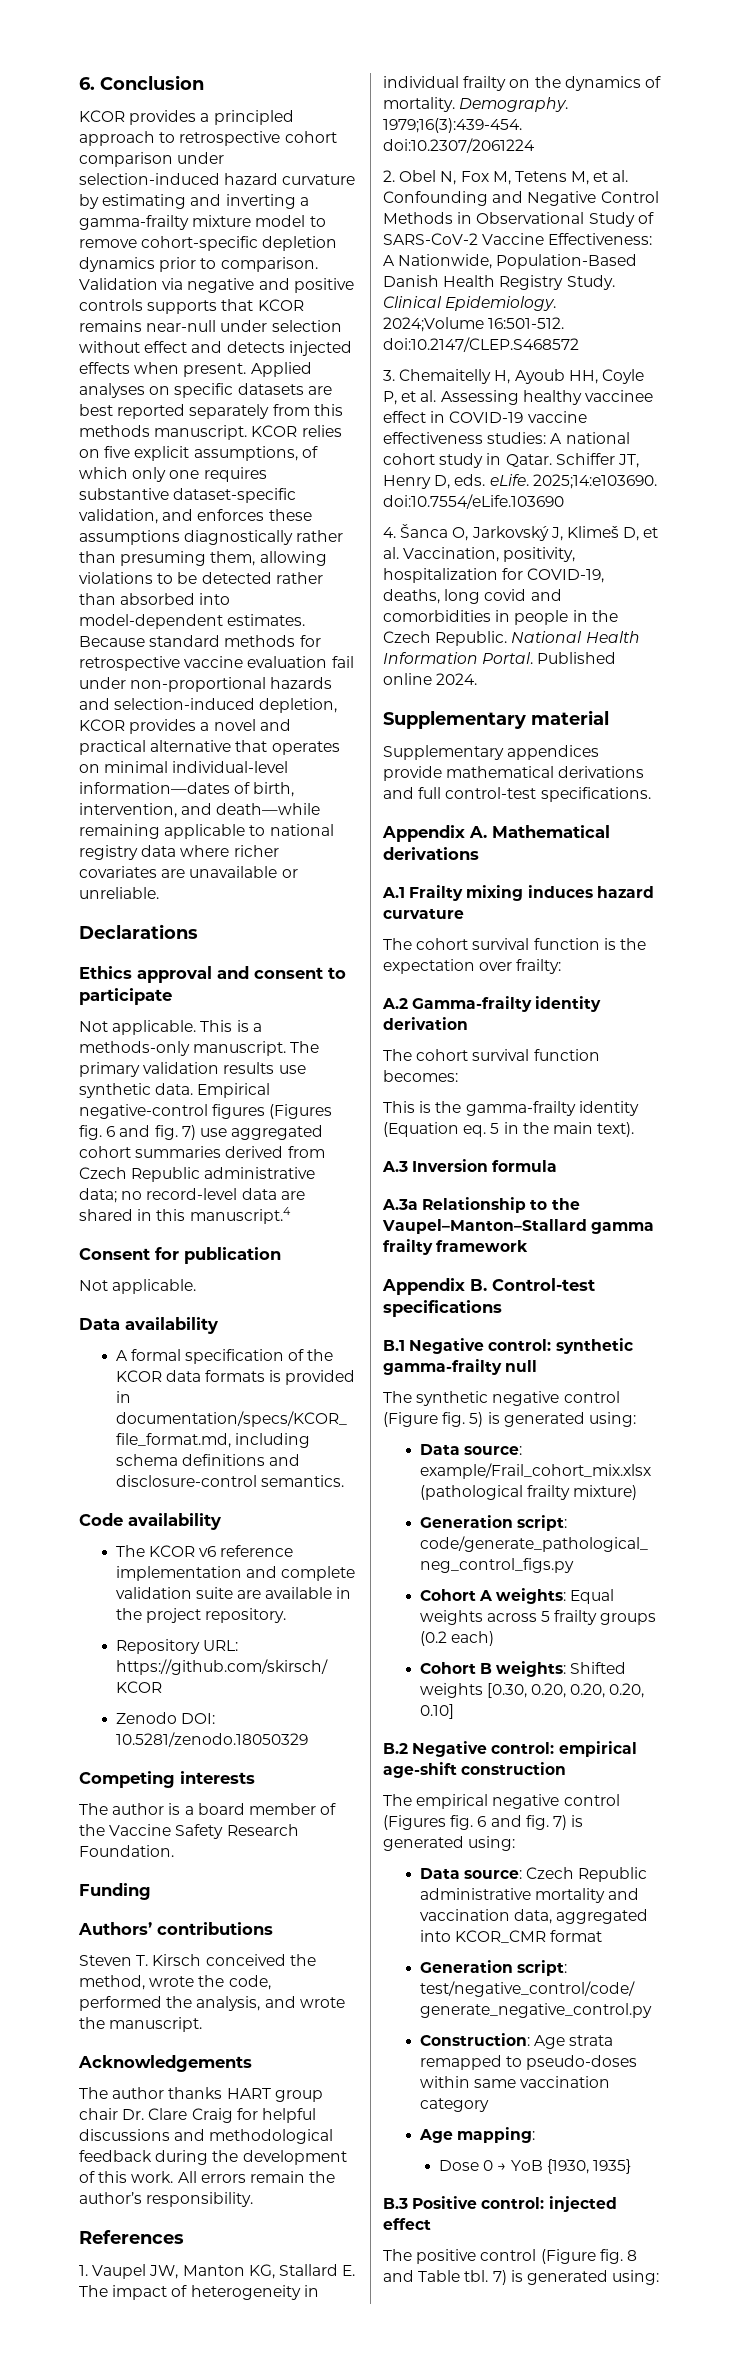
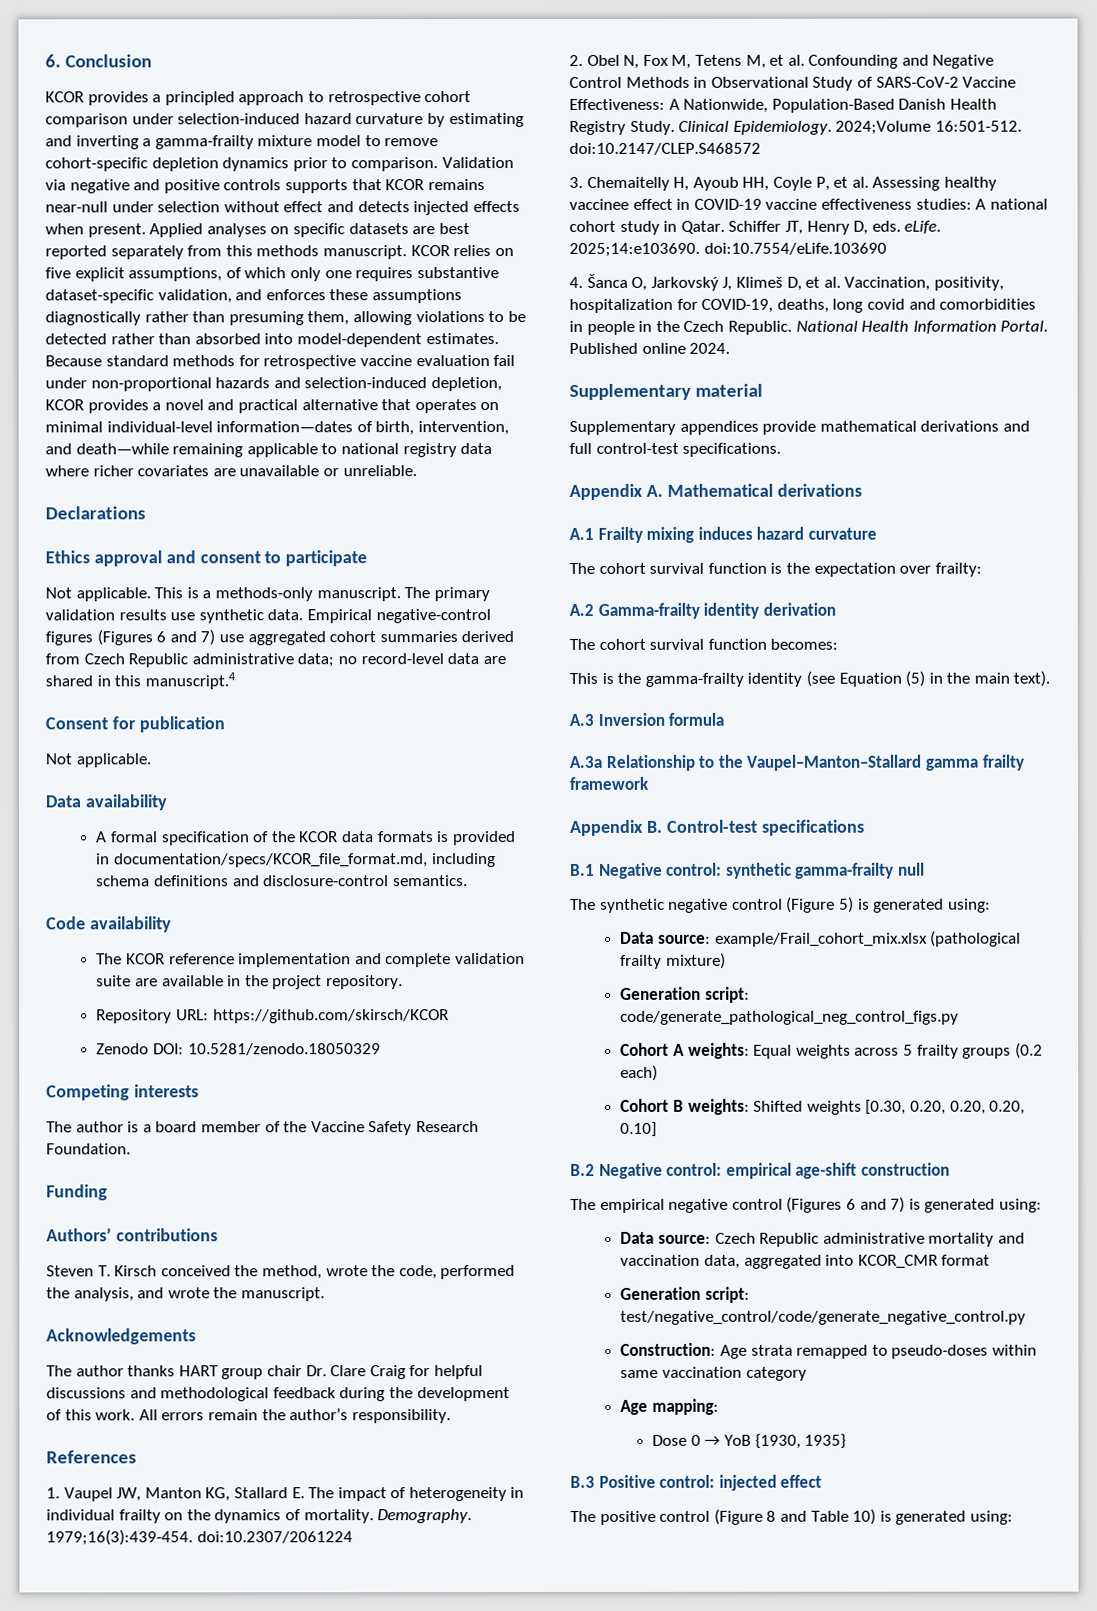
- Empirical negative-control figures (Figures fig. 6 and fig. 7) use aggregated cohort summaries derived from Czech Republic administrative data; no record-level data are shared in this manuscript.4
+ Empirical negative-control figures (Figures 6 and 7) use aggregated cohort summaries derived from Czech Republic administrative data; no record-level data are shared in this manuscript.4
- The KCOR v6 reference implementation and complete validation suite are available in the project repository.
+ The KCOR reference implementation and complete validation suite are available in the project repository.
- This is the gamma-frailty identity (Equation eq. 5 in the main text).
+ This is the gamma-frailty identity (see Equation (5) in the main text).
- The synthetic negative control (Figure fig. 5) is generated using:
+ The synthetic negative control (Figure 5) is generated using:
- The empirical negative control (Figures fig. 6 and fig. 7) is generated using:
+ The empirical negative control (Figures 6 and 7) is generated using:
- The positive control (Figure fig. 8 and Table tbl. 7) is generated using:
+ The positive control (Figure 8 and Table 10) is generated using:

